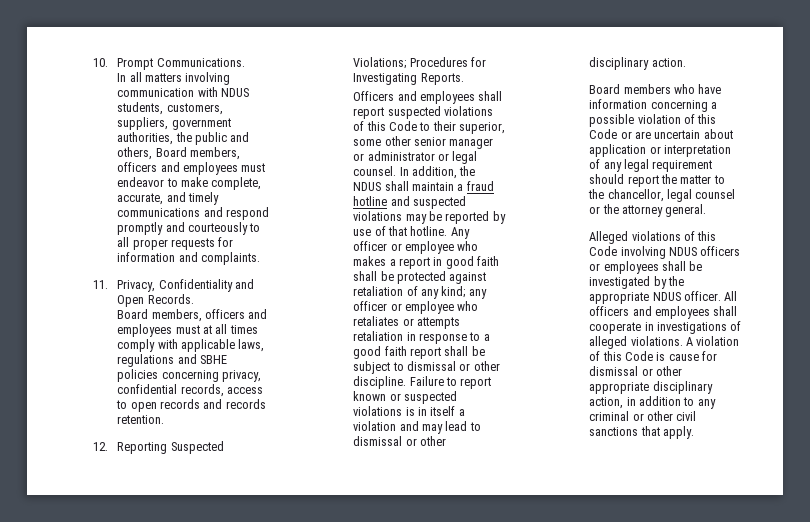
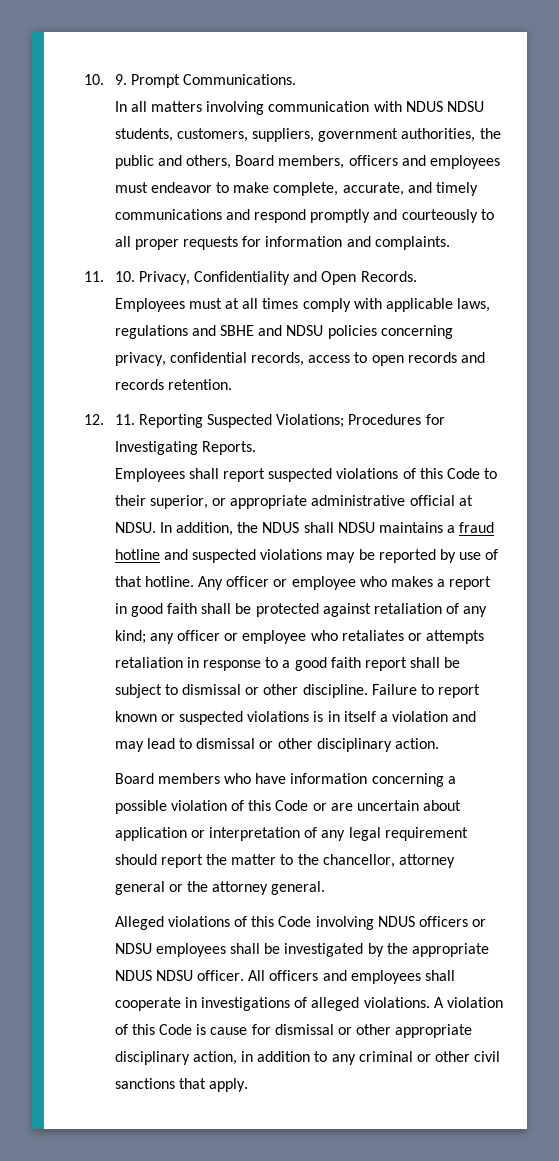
- 10. Prompt Communications.
+ 10. 9. Prompt Communications.
- In all matters involving communication with NDUS students, customers, suppliers, government authorities, the public and others, Board members, officers and employees must endeavor to make complete, accurate, and timely communications and respond promptly and courteously to all proper requests for information and complaints.
+ In all matters involving communication with NDUS NDSU students, customers, suppliers, government authorities, the public and others, Board members, officers and employees must endeavor to make complete, accurate, and timely communications and respond promptly and courteously to all proper requests for information and complaints.
- 11. Privacy, Confidentiality and Open Records.
+ 11. 10. Privacy, Confidentiality and Open Records.
- Board members, officers and employees must at all times comply with applicable laws, regulations and SBHE policies concerning privacy, confidential records, access to open records and records retention.
+ Employees must at all times comply with applicable laws, regulations and SBHE and NDSU policies concerning privacy, confidential records, access to open records and records retention.
- 12. Reporting Suspected Violations; Procedures for Investigating Reports.
+ 12. 11. Reporting Suspected Violations; Procedures for Investigating Reports.
- Officers and employees shall report suspected violations of this Code to their superior, some other senior manager or administrator or legal counsel.
+ Employees shall report suspected violations of this Code to their superior, or appropriate administrative official at NDSU.
- In addition, the NDUS shall maintain a fraud hotline and suspected violations may be reported by use of that hotline.
+ In addition, the NDUS shall NDSU maintains a fraud hotline and suspected violations may be reported by use of that hotline.
- Board members who have information concerning a possible violation of this Code or are uncertain about application or interpretation of any legal requirement should report the matter to the chancellor, legal counsel or the attorney general.
+ Board members who have information concerning a possible violation of this Code or are uncertain about application or interpretation of any legal requirement should report the matter to the chancellor, attorney general or the attorney general.
- Alleged violations of this Code involving NDUS officers or employees shall be investigated by the appropriate NDUS officer.
+ Alleged violations of this Code involving NDUS officers or NDSU employees shall be investigated by the appropriate NDUS NDSU officer.

